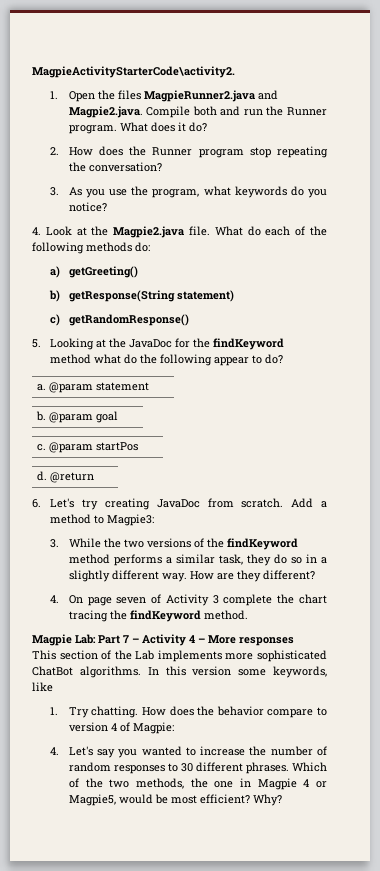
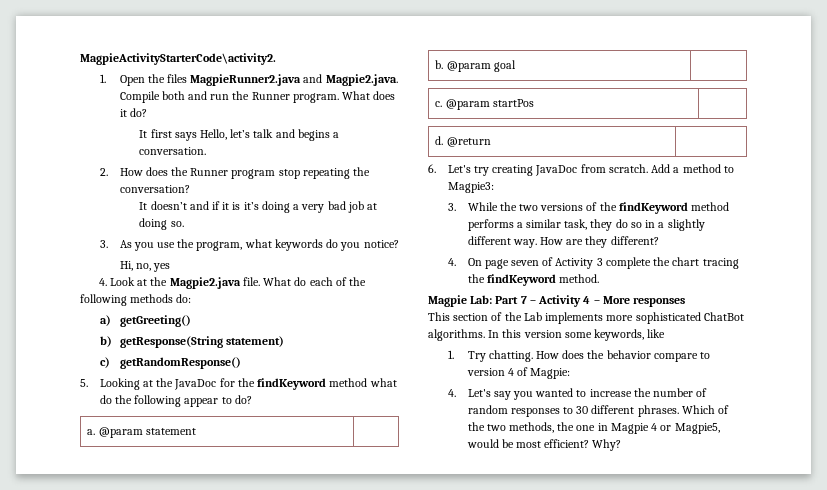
+ It first says Hello, let’s talk and begins a conversation.
+ It doesn’t and if it is it’s doing a very bad job at doing so.
+ Hi, no, yes

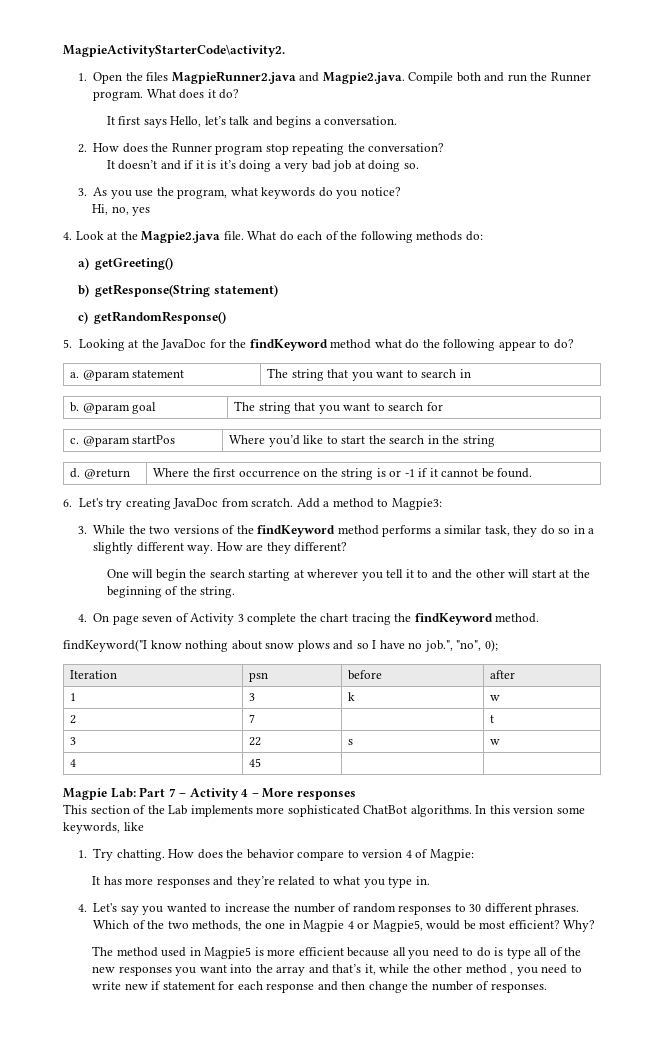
- a. @param statement |
- b. @param goal |
- c. @param startPos |
- d. @return |
+ a. @param statement | The string that you want to search in
+ b. @param goal | The string that you want to search for
+ c. @param startPos | Where you’d like to start the search in the string
+ d. @return | Where the first occurrence on the string is or -1 if it cannot be found.
+ One will begin the search starting at wherever you tell it to and the other will start at the beginning of the string.
+ findKeyword("I know nothing about snow plows and so I have no job.", "no", 0);
+ Iteration | psn | before | after
+ 1 | 3 | k | w
+ 2 | 7 | | t
+ 3 | 22 | s | w
+ 4 | 45 | |
+ It has more responses and they’re related to what you type in.
+ The method used in Magpie5 is more efficient because all you need to do is type all of the new responses you want into the array and that’s it, while the other method , you need to write new if statement for each response and then change the number of responses.

